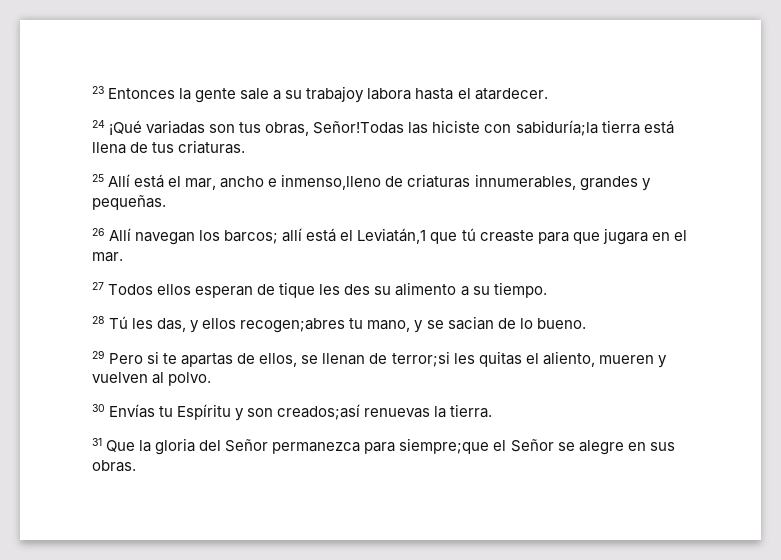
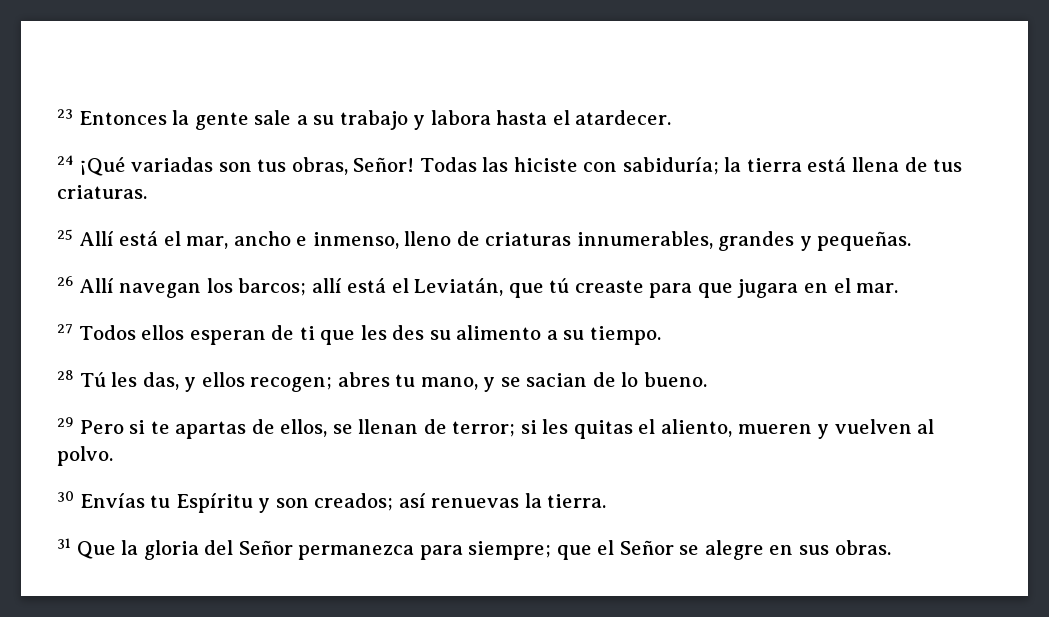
- 23 Entonces la gente sale a su trabajoy labora hasta el atardecer.
+ 23 Entonces la gente sale a su trabajo y labora hasta el atardecer.
- 24 ¡Qué variadas son tus obras, Señor!Todas las hiciste con sabiduría;la tierra está llena de tus criaturas.
+ 24 ¡Qué variadas son tus obras, Señor! Todas las hiciste con sabiduría; la tierra está llena de tus criaturas.
- 25 Allí está el mar, ancho e inmenso,lleno de criaturas innumerables, grandes y pequeñas.
+ 25 Allí está el mar, ancho e inmenso, lleno de criaturas innumerables, grandes y pequeñas.
- 26 Allí navegan los barcos; allí está el Leviatán,1 que tú creaste para que jugara en el mar.
+ 26 Allí navegan los barcos; allí está el Leviatán, que tú creaste para que jugara en el mar.
- 27 Todos ellos esperan de tique les des su alimento a su tiempo.
+ 27 Todos ellos esperan de ti que les des su alimento a su tiempo.
- 28 Tú les das, y ellos recogen;abres tu mano, y se sacian de lo bueno.
+ 28 Tú les das, y ellos recogen; abres tu mano, y se sacian de lo bueno.
- 29 Pero si te apartas de ellos, se llenan de terror;si les quitas el aliento, mueren y vuelven al polvo.
+ 29 Pero si te apartas de ellos, se llenan de terror; si les quitas el aliento, mueren y vuelven al polvo.
- 30 Envías tu Espíritu y son creados;así renuevas la tierra.
+ 30 Envías tu Espíritu y son creados; así renuevas la tierra.
- 31 Que la gloria del Señor permanezca para siempre;que el Señor se alegre en sus obras.
+ 31 Que la gloria del Señor permanezca para siempre; que el Señor se alegre en sus obras.

